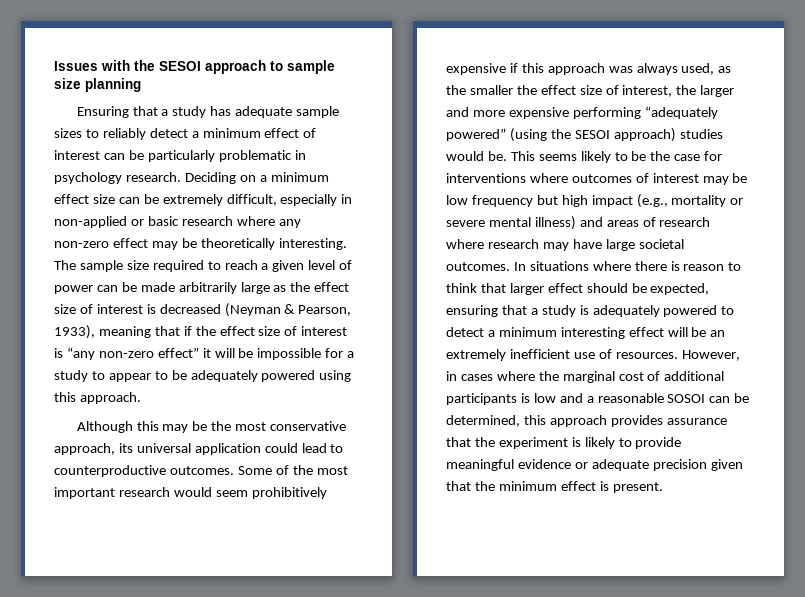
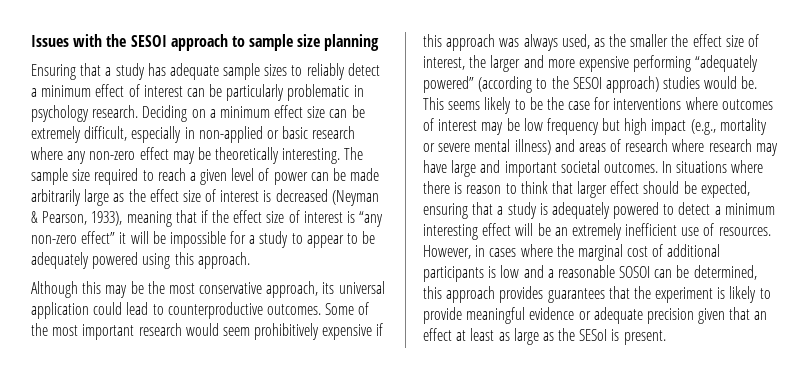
- Some of the most important research would seem prohibitively expensive if this approach was always used, as the smaller the effect size of interest, the larger and more expensive performing “adequately powered” (using the SESOI approach) studies would be.
+ Some of the most important research would seem prohibitively expensive if this approach was always used, as the smaller the effect size of interest, the larger and more expensive performing “adequately powered” (according to the SESOI approach) studies would be.
- This seems likely to be the case for interventions where outcomes of interest may be low frequency but high impact (e.g., mortality or severe mental illness) and areas of research where research may have large societal outcomes.
+ This seems likely to be the case for interventions where outcomes of interest may be low frequency but high impact (e.g., mortality or severe mental illness) and areas of research where research may have large and important societal outcomes.
- However, in cases where the marginal cost of additional participants is low and a reasonable SOSOI can be determined, this approach provides assurance that the experiment is likely to provide meaningful evidence or adequate precision given that the minimum effect is present.
+ However, in cases where the marginal cost of additional participants is low and a reasonable SOSOI can be determined, this approach provides guarantees that the experiment is likely to provide meaningful evidence or adequate precision given that an effect at least as large as the SESoI is present.

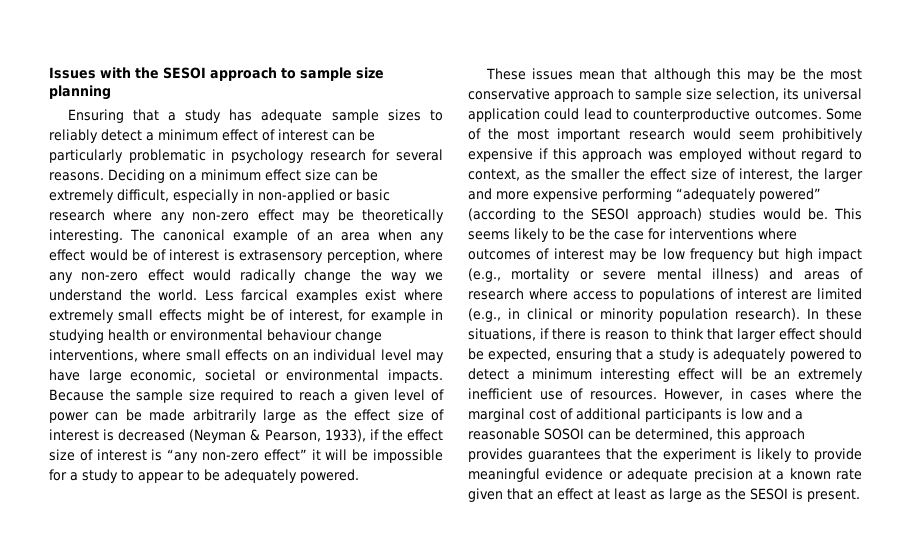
- Ensuring that a study has adequate sample sizes to reliably detect a minimum effect of interest can be particularly problematic in psychology research.
+ Ensuring that a study has adequate sample sizes to reliably detect a minimum effect of interest can be particularly problematic in psychology research for several reasons.
- The sample size required to reach a given level of power can be made arbitrarily large as the effect size of interest is decreased (Neyman & Pearson, 1933), meaning that if the effect size of interest is “any non-zero effect” it will be impossible for a study to appear to be adequately powered using this approach.
- Although this may be the most conservative approach, its universal application could lead to counterproductive outcomes.
+ The canonical example of an area when any effect would be of interest is extrasensory perception, where any non-zero effect would radically change the way we understand the world. Less farcical examples exist where extremely small effects might be of interest, for example in studying health or environmental behaviour change interventions, where small effects on an individual level may have large economic, societal or environmental impacts. Because the sample size required to reach a given level of power can be made arbitrarily large as the effect size of interest is decreased (Neyman & Pearson, 1933), if the effect size of interest is “any non-zero effect” it will be impossible for a study to appear to be adequately powered.
+ These issues mean that although this may be the most conservative approach to sample size selection, its universal application could lead to counterproductive outcomes.
- Some of the most important research would seem prohibitively expensive if this approach was always used, as the smaller the effect size of interest, the larger and more expensive performing “adequately powered” (according to the SESOI approach) studies would be.
+ Some of the most important research would seem prohibitively expensive if this approach was employed without regard to context, as the smaller the effect size of interest, the larger and more expensive performing “adequately powered” (according to the SESOI approach) studies would be.
- This seems likely to be the case for interventions where outcomes of interest may be low frequency but high impact (e.g., mortality or severe mental illness) and areas of research where research may have large and important societal outcomes. In situations where there is reason to think that larger effect should be expected, ensuring that a study is adequately powered to detect a minimum interesting effect will be an extremely inefficient use of resources.
+ This seems likely to be the case for interventions where outcomes of interest may be low frequency but high impact (e.g., mortality or severe mental illness) and areas of research where access to populations of interest are limited (e.g., in clinical or minority population research). In these situations, if there is reason to think that larger effect should be expected, ensuring that a study is adequately powered to detect a minimum interesting effect will be an extremely inefficient use of resources.
- However, in cases where the marginal cost of additional participants is low and a reasonable SOSOI can be determined, this approach provides guarantees that the experiment is likely to provide meaningful evidence or adequate precision given that an effect at least as large as the SESoI is present.
+ However, in cases where the marginal cost of additional participants is low and a reasonable SOSOI can be determined, this approach provides guarantees that the experiment is likely to provide meaningful evidence or adequate precision at a known rate given that an effect at least as large as the SESOI is present.

